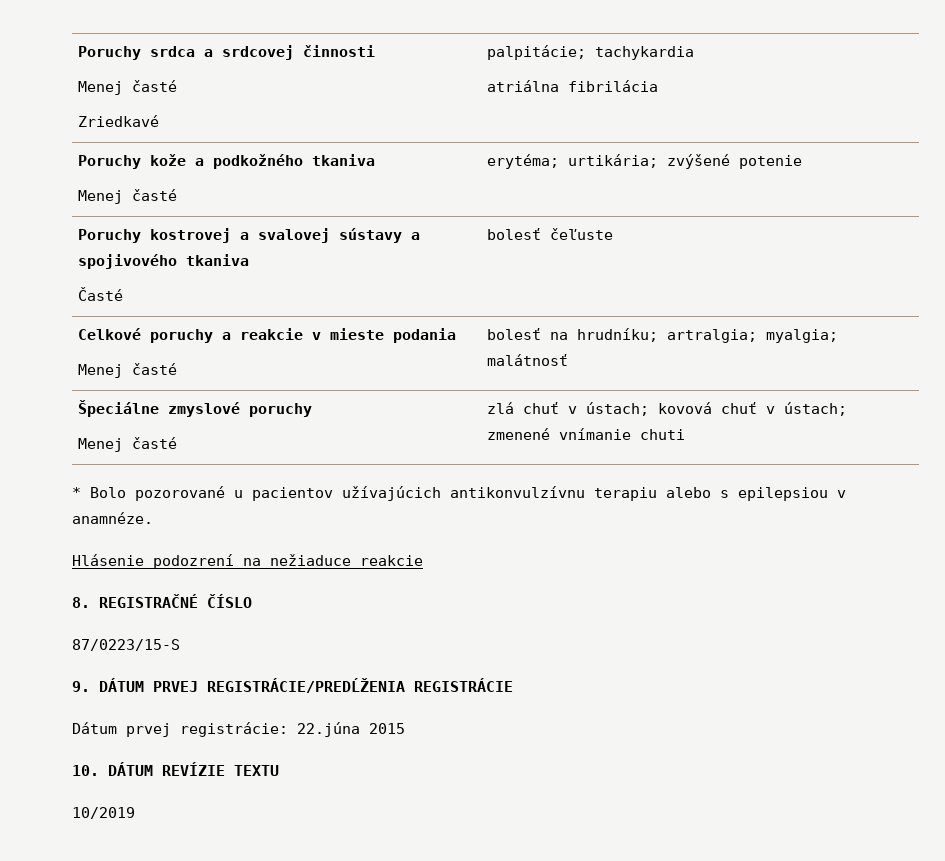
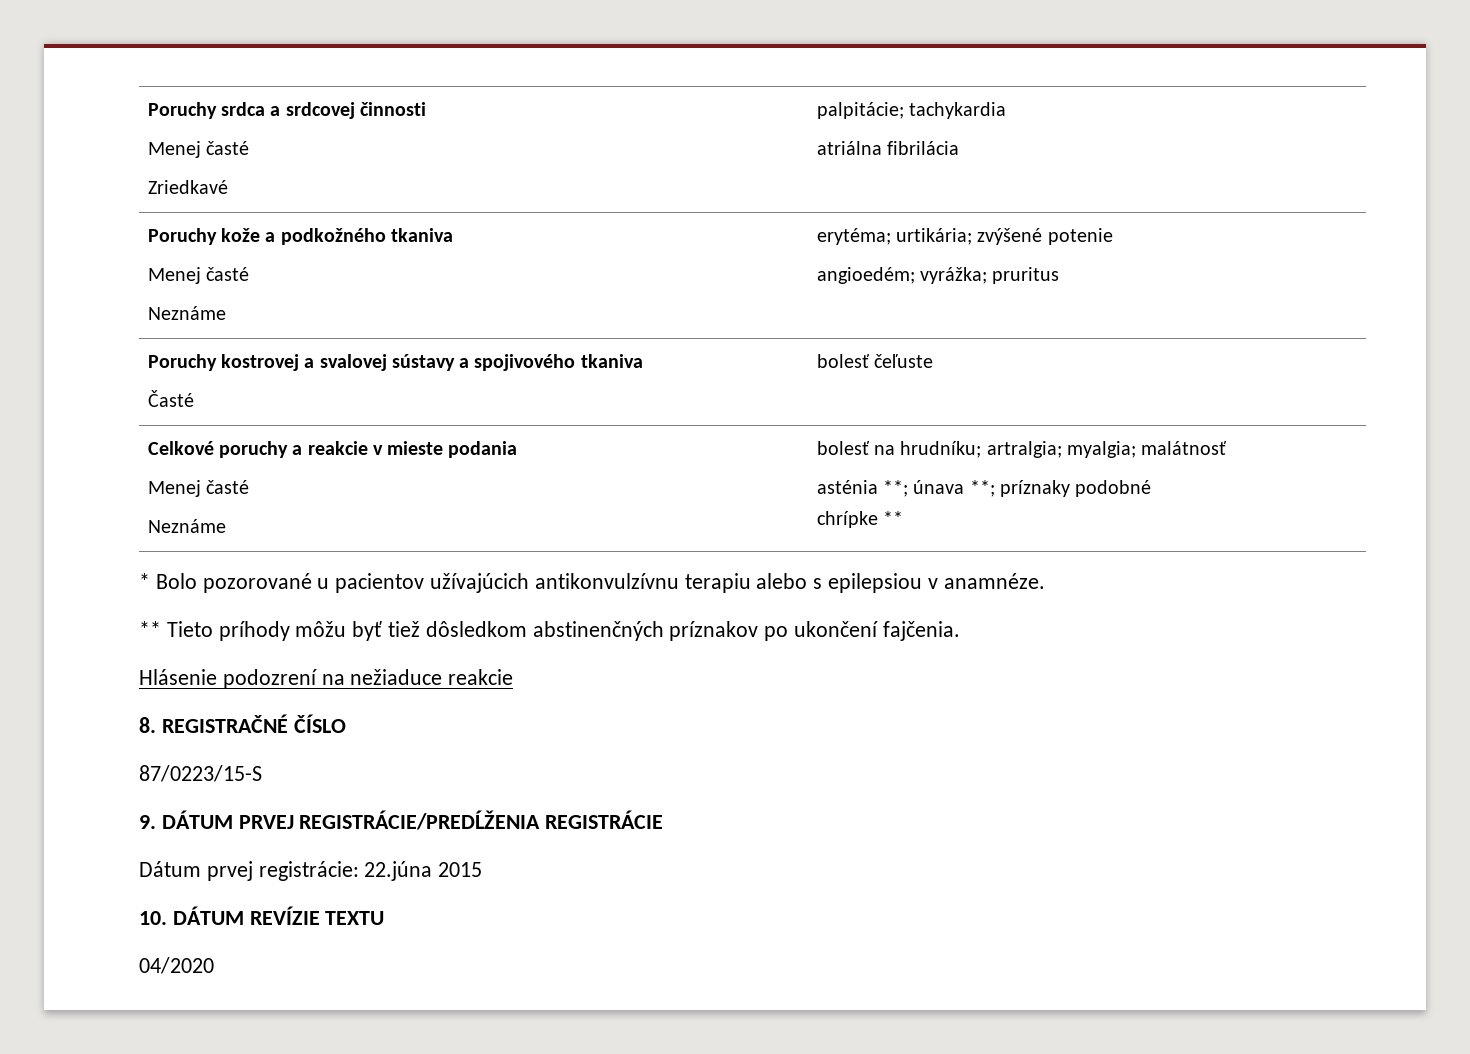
  Poruchy kože a podkožného tkaniva
- Menej časté | erytéma; urtikária; zvýšené potenie
+ Menej časté
+ Neznáme | erytéma; urtikária; zvýšené potenie
+ angioedém; vyrážka; pruritus
  Celkové poruchy a reakcie v mieste podania
- Menej časté | bolesť na hrudníku; artralgia; myalgia; malátnosť
- Špeciálne zmyslové poruchy
- Menej časté | zlá chuť v ústach; kovová chuť v ústach; zmenené vnímanie chuti
+ Menej časté
+ Neznáme | bolesť na hrudníku; artralgia; myalgia; malátnosť
+ asténia **; únava **; príznaky podobné
+ chrípke **
+ ** Tieto príhody môžu byť tiež dôsledkom abstinenčných príznakov po ukončení fajčenia.
- 10/2019
+ 04/2020

